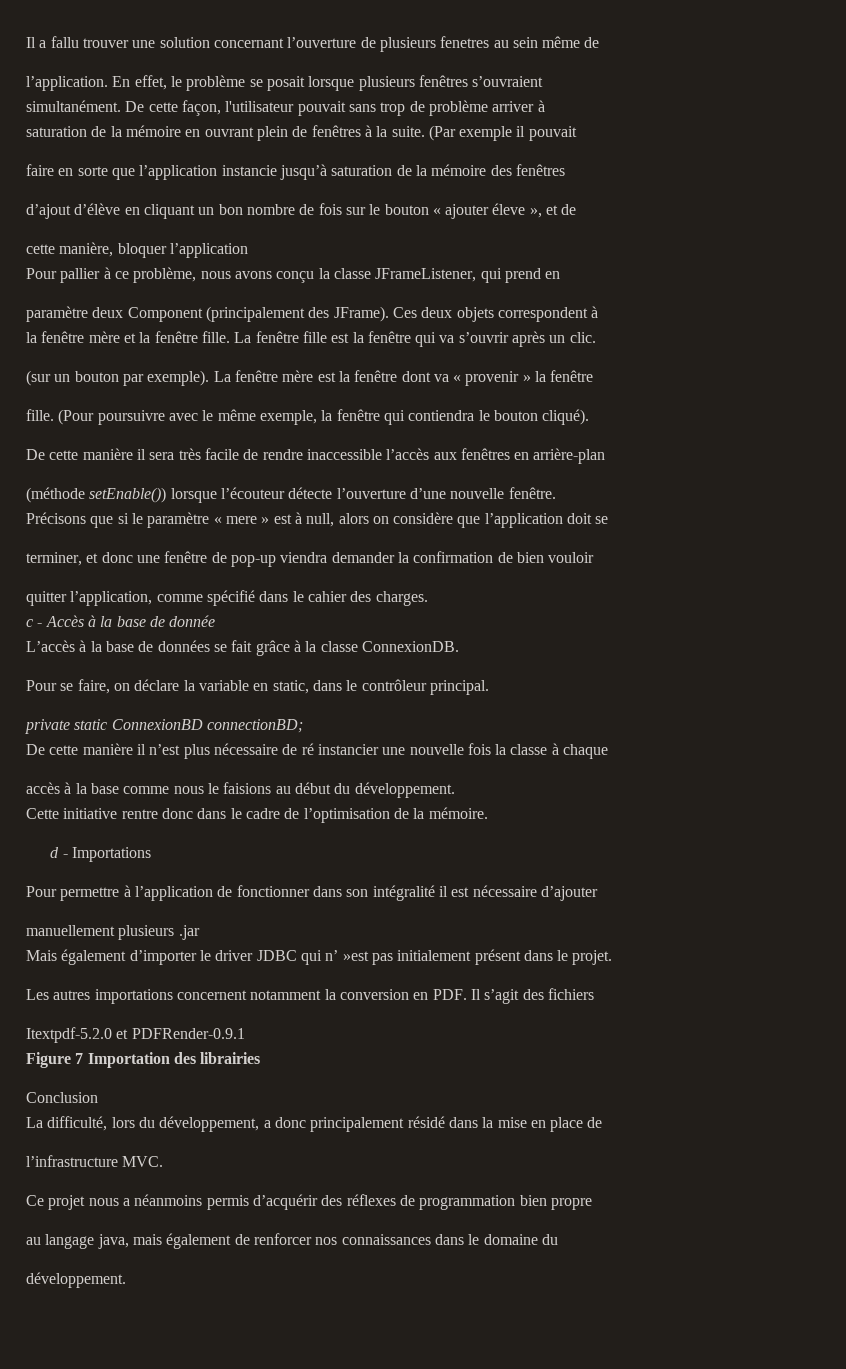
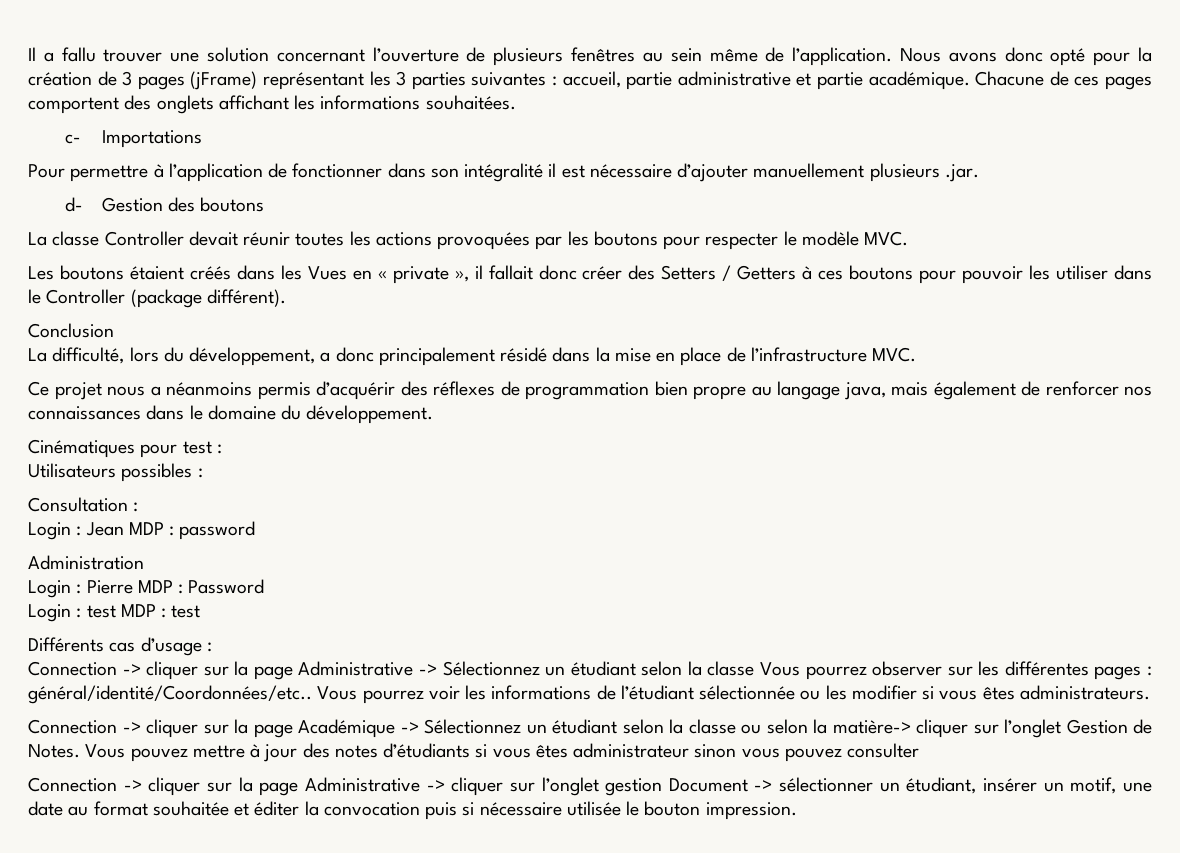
- Il a fallu trouver une solution concernant l’ouverture de plusieurs fenetres au sein même de
- l’application. En effet, le problème se posait lorsque plusieurs fenêtres s’ouvraient
- simultanément. De cette façon, l'utilisateur pouvait sans trop de problème arriver à
- saturation de la mémoire en ouvrant plein de fenêtres à la suite. (Par exemple il pouvait
- faire en sorte que l’application instancie jusqu’à saturation de la mémoire des fenêtres
- d’ajout d’élève en cliquant un bon nombre de fois sur le bouton « ajouter éleve », et de
- cette manière, bloquer l’application
- Pour pallier à ce problème, nous avons conçu la classe JFrameListener, qui prend en
- paramètre deux Component (principalement des JFrame). Ces deux objets correspondent à
- la fenêtre mère et la fenêtre fille. La fenêtre fille est la fenêtre qui va s’ouvrir après un clic.
- (sur un bouton par exemple). La fenêtre mère est la fenêtre dont va « provenir » la fenêtre
- fille. (Pour poursuivre avec le même exemple, la fenêtre qui contiendra le bouton cliqué).
- De cette manière il sera très facile de rendre inaccessible l’accès aux fenêtres en arrière-plan
- (méthode setEnable()) lorsque l’écouteur détecte l’ouverture d’une nouvelle fenêtre.
- Précisons que si le paramètre « mere » est à null, alors on considère que l’application doit se
- terminer, et donc une fenêtre de pop-up viendra demander la confirmation de bien vouloir
- quitter l’application, comme spécifié dans le cahier des charges.
- c - Accès à la base de donnée
- L’accès à la base de données se fait grâce à la classe ConnexionDB.
- Pour se faire, on déclare la variable en static, dans le contrôleur principal.
- private static ConnexionBD connectionBD;
- De cette manière il n’est plus nécessaire de ré instancier une nouvelle fois la classe à chaque
- accès à la base comme nous le faisions au début du développement.
- Cette initiative rentre donc dans le cadre de l’optimisation de la mémoire.
- d - Importations
+ Il a fallu trouver une solution concernant l’ouverture de plusieurs fenêtres au sein même de l’application. Nous avons donc opté pour la création de 3 pages (jFrame) représentant les 3 parties suivantes : accueil, partie administrative et partie académique. Chacune de ces pages comportent des onglets affichant les informations souhaitées.
+ c- Importations
- Pour permettre à l’application de fonctionner dans son intégralité il est nécessaire d’ajouter
- manuellement plusieurs .jar
- Mais également d’importer le driver JDBC qui n’ »est pas initialement présent dans le projet.
- Les autres importations concernent notamment la conversion en PDF. Il s’agit des fichiers
- Itextpdf-5.2.0 et PDFRender-0.9.1
- Figure 7 Importation des librairies
+ Pour permettre à l’application de fonctionner dans son intégralité il est nécessaire d’ajouter manuellement plusieurs .jar.
+ d- Gestion des boutons
+ La classe Controller devait réunir toutes les actions provoquées par les boutons pour respecter le modèle MVC.
+ Les boutons étaient créés dans les Vues en « private », il fallait donc créer des Setters / Getters à ces boutons pour pouvoir les utiliser dans le Controller (package différent).
- La difficulté, lors du développement, a donc principalement résidé dans la mise en place de
- l’infrastructure MVC.
+ La difficulté, lors du développement, a donc principalement résidé dans la mise en place de l’infrastructure MVC.
- Ce projet nous a néanmoins permis d’acquérir des réflexes de programmation bien propre
- au langage java, mais également de renforcer nos connaissances dans le domaine du
- développement.
+ Ce projet nous a néanmoins permis d’acquérir des réflexes de programmation bien propre au langage java, mais également de renforcer nos connaissances dans le domaine du développement.
+ Cinématiques pour test :
+ Utilisateurs possibles :
+ Consultation :
+ Login : Jean MDP : password
+ Administration
+ Login : Pierre MDP : Password
+ Login : test MDP : test
+ Différents cas d’usage :
+ Connection -> cliquer sur la page Administrative -> Sélectionnez un étudiant selon la classe Vous pourrez observer sur les différentes pages : général/identité/Coordonnées/etc.. Vous pourrez voir les informations de l’étudiant sélectionnée ou les modifier si vous êtes administrateurs.
+ Connection -> cliquer sur la page Académique -> Sélectionnez un étudiant selon la classe ou selon la matière-> cliquer sur l’onglet Gestion de Notes. Vous pouvez mettre à jour des notes d’étudiants si vous êtes administrateur sinon vous pouvez consulter
+ Connection -> cliquer sur la page Administrative -> cliquer sur l’onglet gestion Document -> sélectionner un étudiant, insérer un motif, une date au format souhaitée et éditer la convocation puis si nécessaire utilisée le bouton impression.

